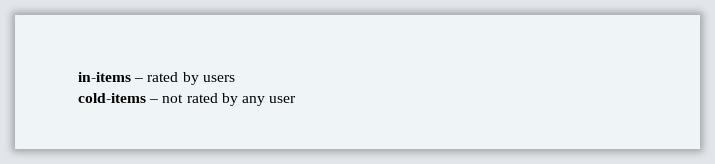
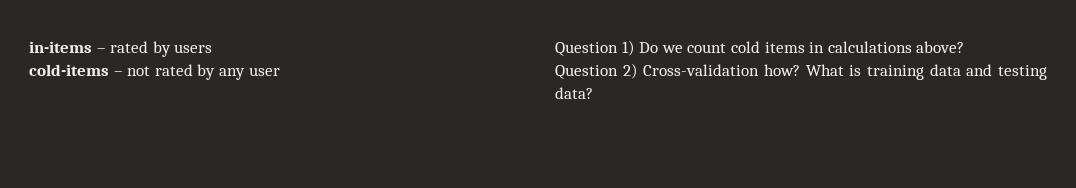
+ Question 1) Do we count cold items in calculations above?
+ Question 2) Cross-validation how? What is training data and testing data?

